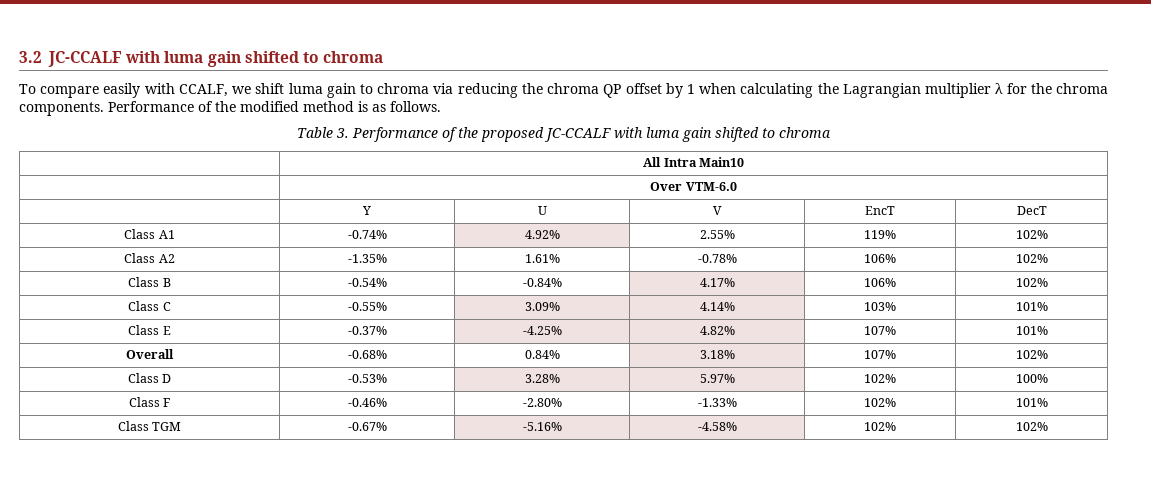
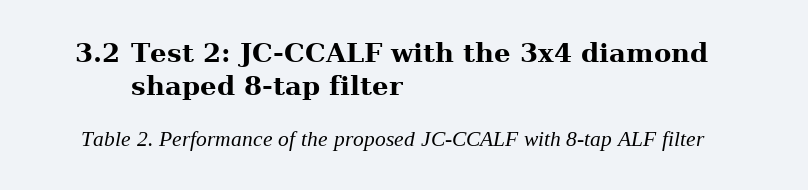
- 3.2 JC-CCALF with luma gain shifted to chroma
- To compare easily with CCALF, we shift luma gain to chroma via reducing the chroma QP offset by 1 when calculating the Lagrangian multiplier λ for the chroma components. Performance of the modified method is as follows.
+ 3.2 Test 2: JC-CCALF with the 3x4 diamond shaped 8-tap filter
- Table 3. Performance of the proposed JC-CCALF with luma gain shifted to chroma
- | All Intra Main10
- | Over VTM-6.0
- | Y | U | V | EncT | DecT
- Class A1 | -0.74% | 4.92% | 2.55% | 119% | 102%
- Class A2 | -1.35% | 1.61% | -0.78% | 106% | 102%
- Class B | -0.54% | -0.84% | 4.17% | 106% | 102%
- Class C | -0.55% | 3.09% | 4.14% | 103% | 101%
- Class E | -0.37% | -4.25% | 4.82% | 107% | 101%
- Overall | -0.68% | 0.84% | 3.18% | 107% | 102%
- Class D | -0.53% | 3.28% | 5.97% | 102% | 100%
- Class F | -0.46% | -2.80% | -1.33% | 102% | 101%
- Class TGM | -0.67% | -5.16% | -4.58% | 102% | 102%
+ Table 2. Performance of the proposed JC-CCALF with 8-tap ALF filter

